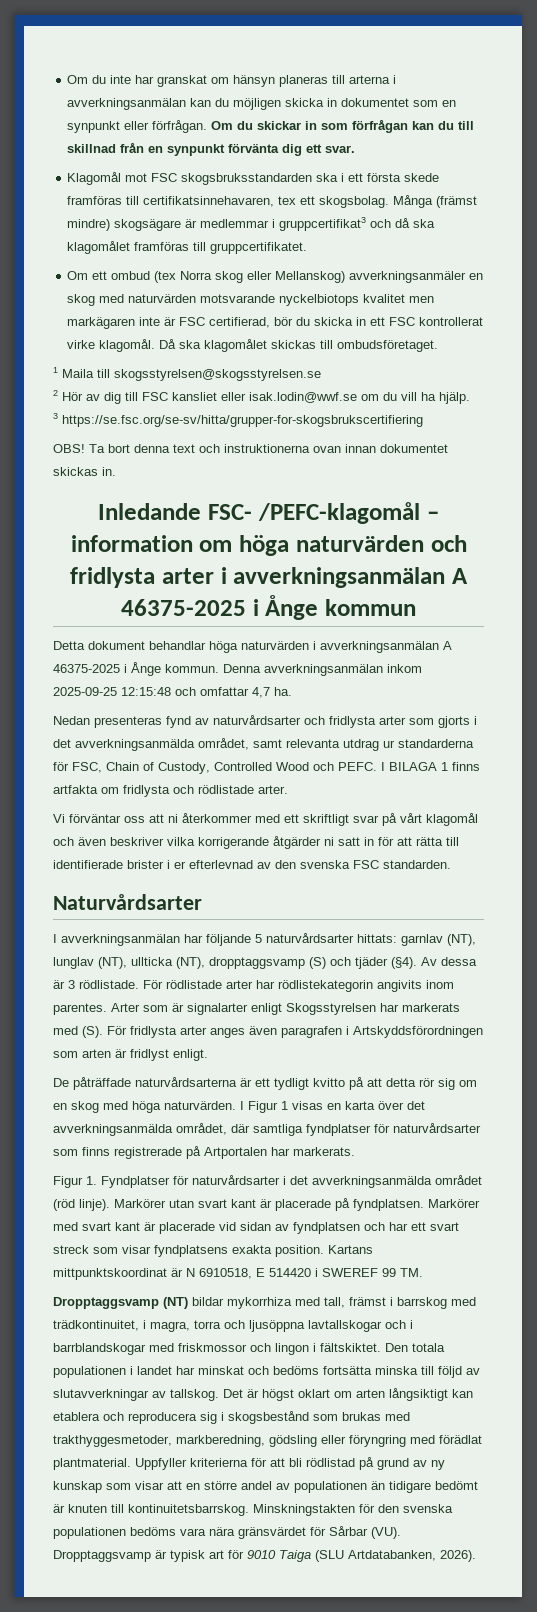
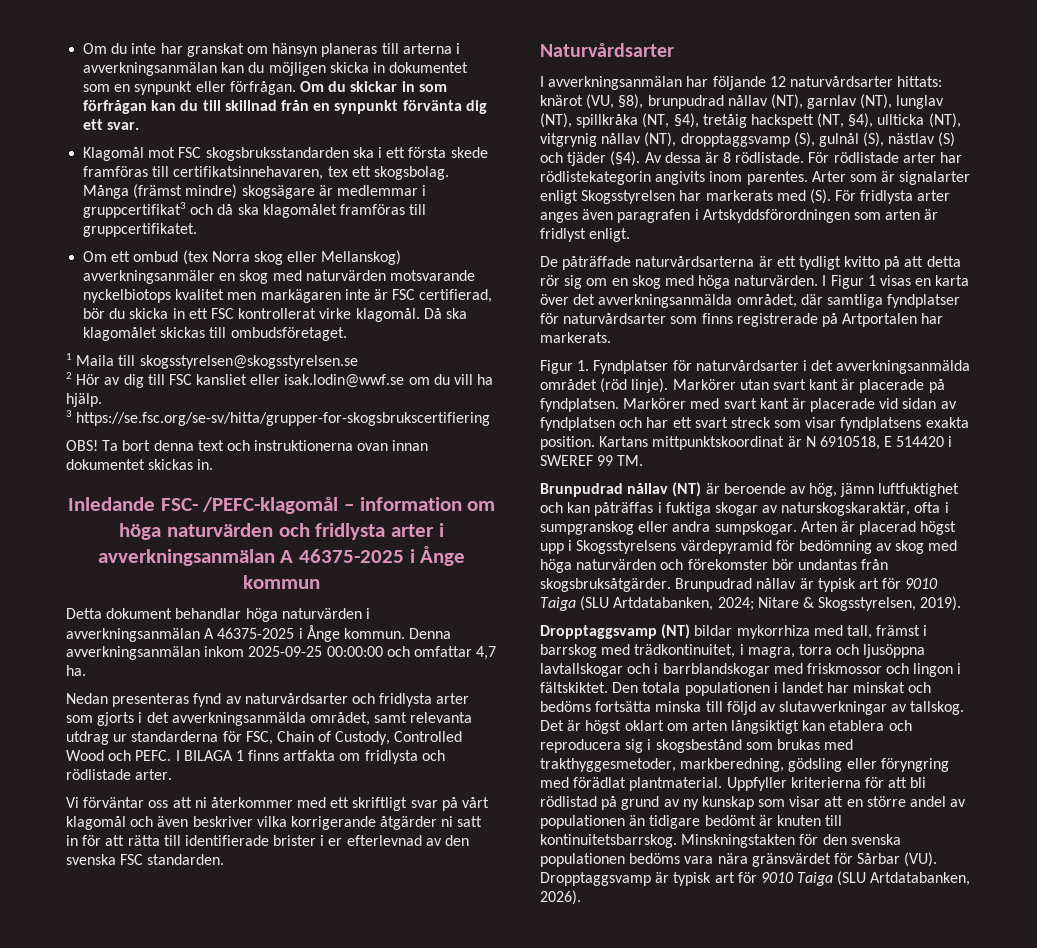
- Denna avverkningsanmälan inkom 2025-09-25 12:15:48 och omfattar 4,7 ha.
+ Denna avverkningsanmälan inkom 2025-09-25 00:00:00 och omfattar 4,7 ha.
- I avverkningsanmälan har följande 5 naturvårdsarter hittats: garnlav (NT), lunglav (NT), ullticka (NT), dropptaggsvamp (S) och tjäder (§4).
+ I avverkningsanmälan har följande 12 naturvårdsarter hittats: knärot (VU, §8), brunpudrad nållav (NT), garnlav (NT), lunglav (NT), spillkråka (NT, §4), tretåig hackspett (NT, §4), ullticka (NT), vitgrynig nållav (NT), dropptaggsvamp (S), gulnål (S), nästlav (S) och tjäder (§4).
- Av dessa är 3 rödlistade.
+ Av dessa är 8 rödlistade.
+ Brunpudrad nållav (NT) är beroende av hög, jämn luftfuktighet och kan påträffas i fuktiga skogar av naturskogskaraktär, ofta i sumpgranskog eller andra sumpskogar. Arten är placerad högst upp i Skogsstyrelsens värdepyramid för bedömning av skog med höga naturvärden och förekomster bör undantas från skogsbruksåtgärder. Brunpudrad nållav är typisk art för 9010 Taiga (SLU Artdatabanken, 2024; Nitare & Skogsstyrelsen, 2019).

